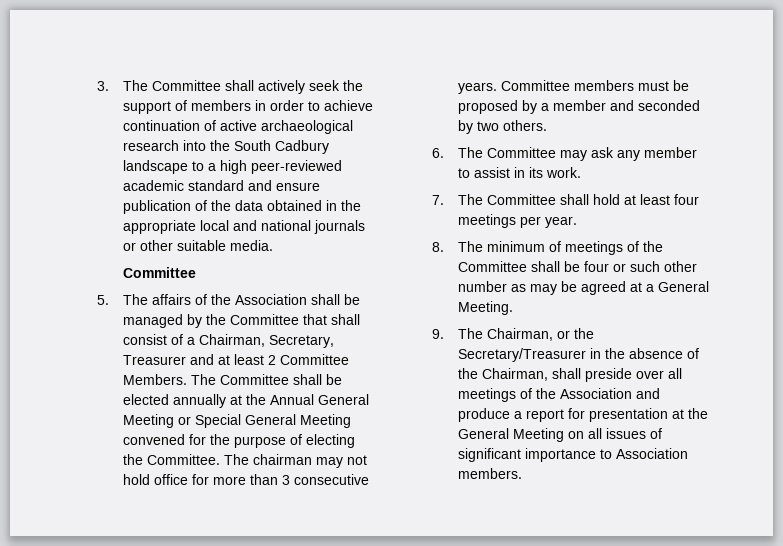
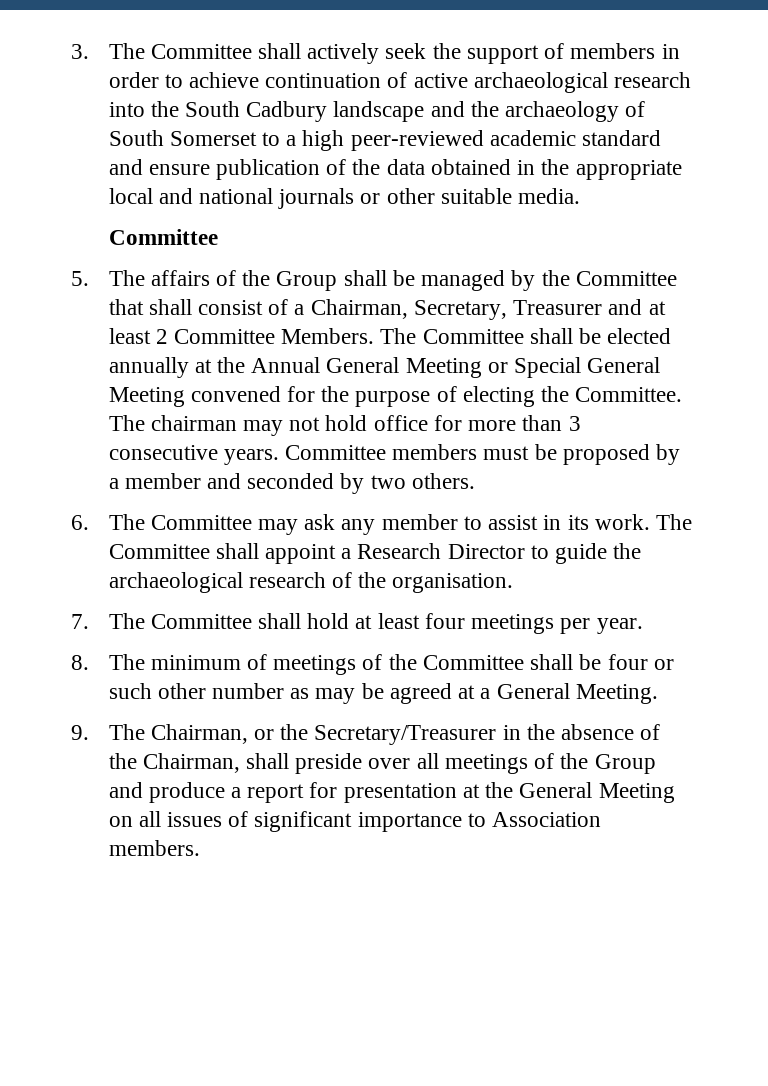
- 3. The Committee shall actively seek the support of members in order to achieve continuation of active archaeological research into the South Cadbury landscape to a high peer-reviewed academic standard and ensure publication of the data obtained in the appropriate local and national journals or other suitable media.
+ 3. The Committee shall actively seek the support of members in order to achieve continuation of active archaeological research into the South Cadbury landscape and the archaeology of South Somerset to a high peer-reviewed academic standard and ensure publication of the data obtained in the appropriate local and national journals or other suitable media.
- 5. The affairs of the Association shall be managed by the Committee that shall consist of a Chairman, Secretary, Treasurer and at least 2 Committee Members.
+ 5. The affairs of the Group shall be managed by the Committee that shall consist of a Chairman, Secretary, Treasurer and at least 2 Committee Members.
+ The Committee shall appoint a Research Director to guide the archaeological research of the organisation.
- 9. The Chairman, or the Secretary/Treasurer in the absence of the Chairman, shall preside over all meetings of the Association and produce a report for presentation at the General Meeting on all issues of significant importance to Association members.
+ 9. The Chairman, or the Secretary/Treasurer in the absence of the Chairman, shall preside over all meetings of the Group and produce a report for presentation at the General Meeting on all issues of significant importance to Association members.

